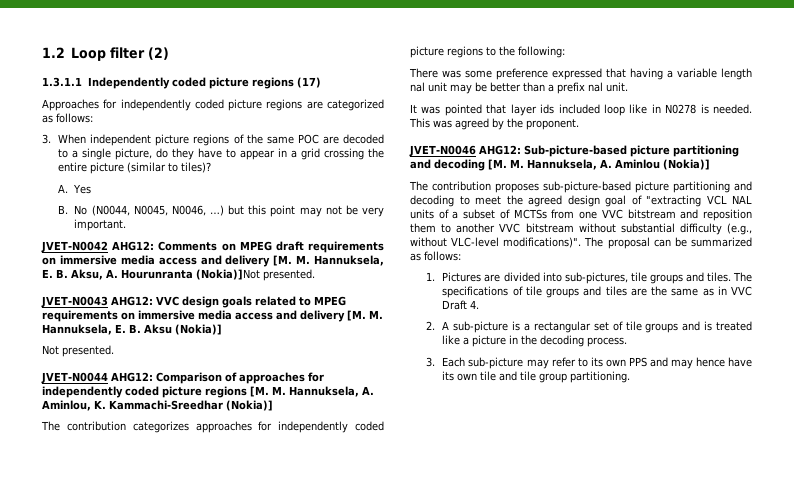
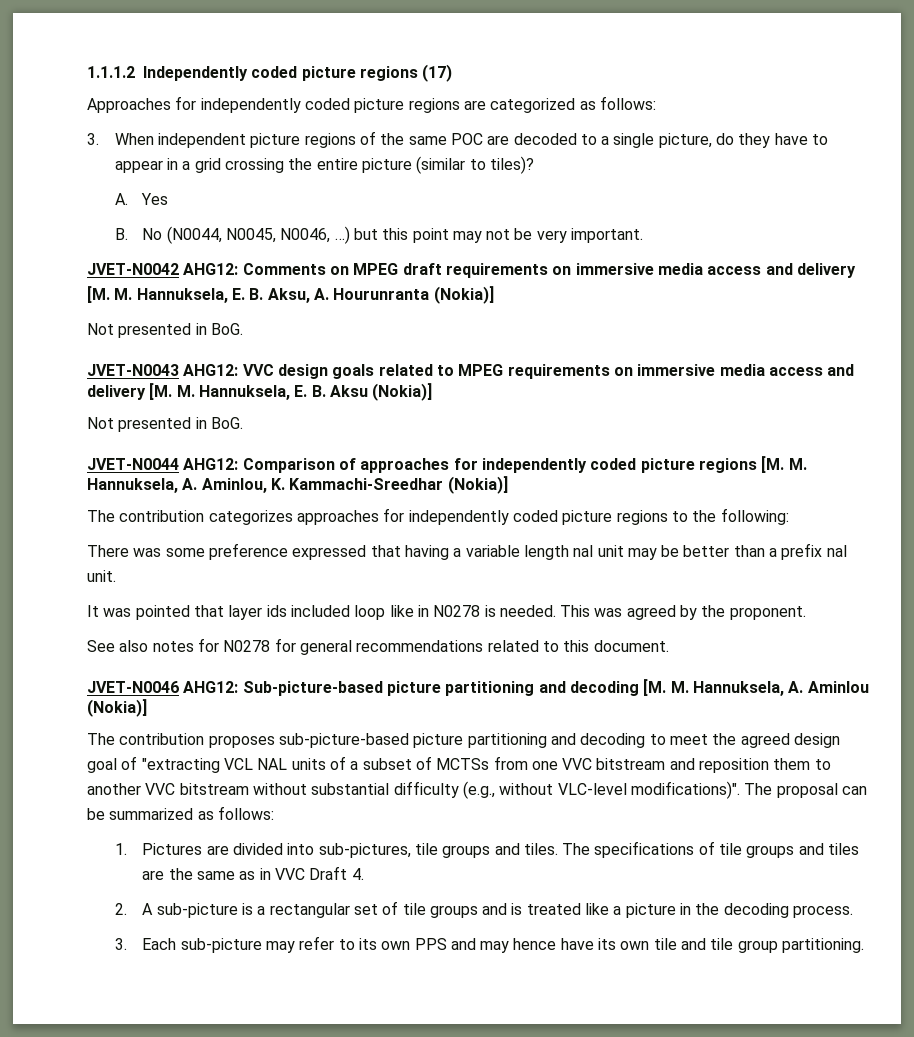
- 1.2 Loop filter (2)
- 1.3.1.1 Independently coded picture regions (17)
+ 1.1.1.2 Independently coded picture regions (17)
- JVET-N0042 AHG12: Comments on MPEG draft requirements on immersive media access and delivery [M. M. Hannuksela, E. B. Aksu, A. Hourunranta (Nokia)]Not presented.
+ JVET-N0042 AHG12: Comments on MPEG draft requirements on immersive media access and delivery [M. M. Hannuksela, E. B. Aksu, A. Hourunranta (Nokia)]
+ Not presented in BoG.
  JVET-N0043 AHG12: VVC design goals related to MPEG requirements on immersive media access and delivery [M. M. Hannuksela, E. B. Aksu (Nokia)]
- Not presented.
+ Not presented in BoG.
+ See also notes for N0278 for general recommendations related to this document.

